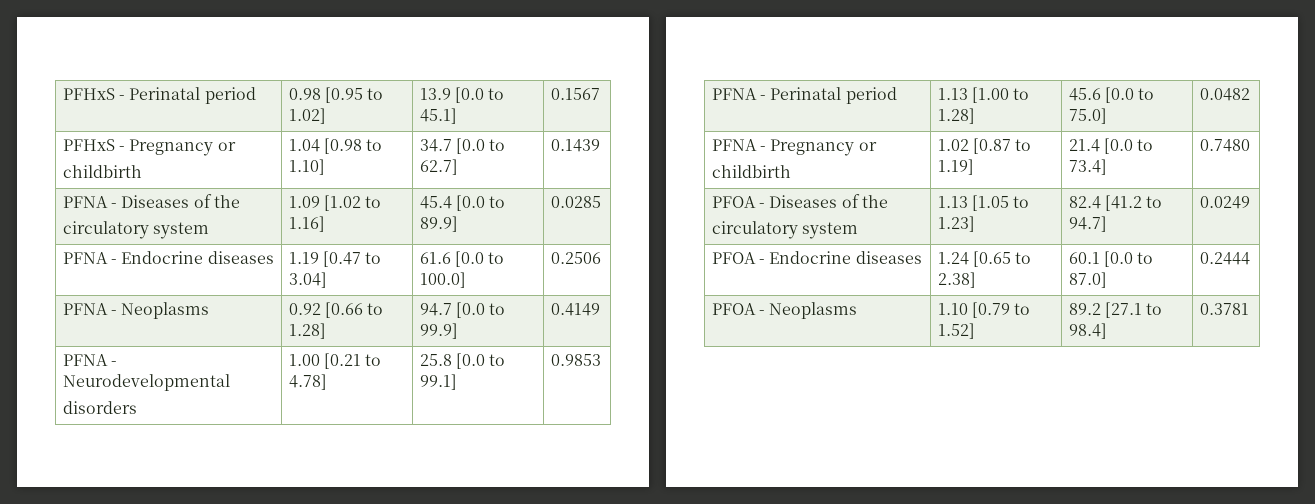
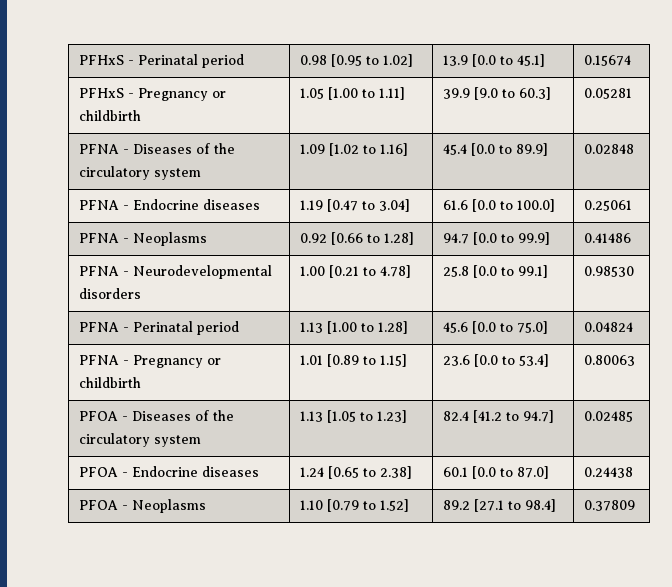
- PFHxS - Perinatal period | 0.98 [0.95 to 1.02] | 13.9 [0.0 to 45.1] | 0.1567
+ PFHxS - Perinatal period | 0.98 [0.95 to 1.02] | 13.9 [0.0 to 45.1] | 0.15674
  PFHxS - Pregnancy or
- childbirth | 1.04 [0.98 to 1.10] | 34.7 [0.0 to 62.7] | 0.1439
+ childbirth | 1.05 [1.00 to 1.11] | 39.9 [9.0 to 60.3] | 0.05281
  PFNA - Diseases of the
- circulatory system | 1.09 [1.02 to 1.16] | 45.4 [0.0 to 89.9] | 0.0285
+ circulatory system | 1.09 [1.02 to 1.16] | 45.4 [0.0 to 89.9] | 0.02848
- PFNA - Endocrine diseases | 1.19 [0.47 to 3.04] | 61.6 [0.0 to 100.0] | 0.2506
+ PFNA - Endocrine diseases | 1.19 [0.47 to 3.04] | 61.6 [0.0 to 100.0] | 0.25061
- PFNA - Neoplasms | 0.92 [0.66 to 1.28] | 94.7 [0.0 to 99.9] | 0.4149
+ PFNA - Neoplasms | 0.92 [0.66 to 1.28] | 94.7 [0.0 to 99.9] | 0.41486
  PFNA - Neurodevelopmental
- disorders | 1.00 [0.21 to 4.78] | 25.8 [0.0 to 99.1] | 0.9853
+ disorders | 1.00 [0.21 to 4.78] | 25.8 [0.0 to 99.1] | 0.98530
- PFNA - Perinatal period | 1.13 [1.00 to 1.28] | 45.6 [0.0 to 75.0] | 0.0482
+ PFNA - Perinatal period | 1.13 [1.00 to 1.28] | 45.6 [0.0 to 75.0] | 0.04824
  PFNA - Pregnancy or
- childbirth | 1.02 [0.87 to 1.19] | 21.4 [0.0 to 73.4] | 0.7480
+ childbirth | 1.01 [0.89 to 1.15] | 23.6 [0.0 to 53.4] | 0.80063
  PFOA - Diseases of the
- circulatory system | 1.13 [1.05 to 1.23] | 82.4 [41.2 to 94.7] | 0.0249
+ circulatory system | 1.13 [1.05 to 1.23] | 82.4 [41.2 to 94.7] | 0.02485
- PFOA - Endocrine diseases | 1.24 [0.65 to 2.38] | 60.1 [0.0 to 87.0] | 0.2444
+ PFOA - Endocrine diseases | 1.24 [0.65 to 2.38] | 60.1 [0.0 to 87.0] | 0.24438
- PFOA - Neoplasms | 1.10 [0.79 to 1.52] | 89.2 [27.1 to 98.4] | 0.3781
+ PFOA - Neoplasms | 1.10 [0.79 to 1.52] | 89.2 [27.1 to 98.4] | 0.37809

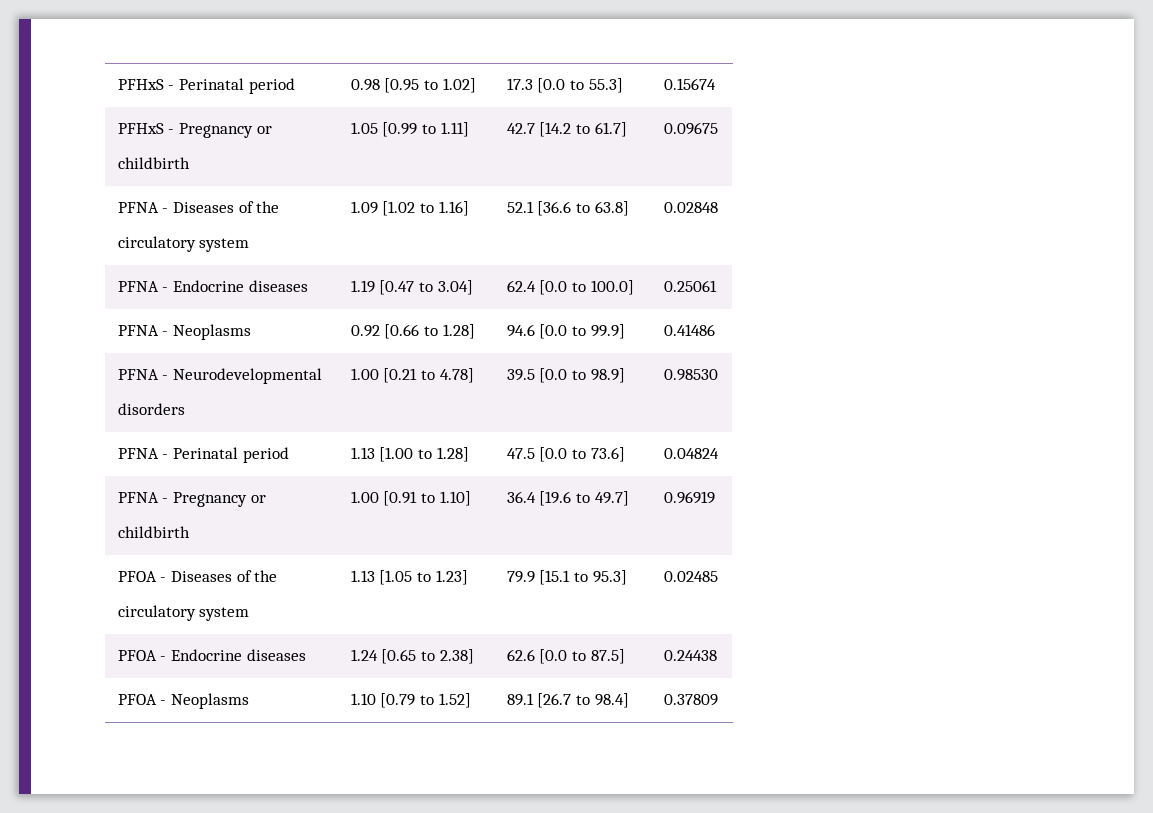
- PFHxS - Perinatal period | 0.98 [0.95 to 1.02] | 13.9 [0.0 to 45.1] | 0.15674
+ PFHxS - Perinatal period | 0.98 [0.95 to 1.02] | 17.3 [0.0 to 55.3] | 0.15674
  PFHxS - Pregnancy or
- childbirth | 1.05 [1.00 to 1.11] | 39.9 [9.0 to 60.3] | 0.05281
+ childbirth | 1.05 [0.99 to 1.11] | 42.7 [14.2 to 61.7] | 0.09675
  PFNA - Diseases of the
- circulatory system | 1.09 [1.02 to 1.16] | 45.4 [0.0 to 89.9] | 0.02848
+ circulatory system | 1.09 [1.02 to 1.16] | 52.1 [36.6 to 63.8] | 0.02848
- PFNA - Endocrine diseases | 1.19 [0.47 to 3.04] | 61.6 [0.0 to 100.0] | 0.25061
+ PFNA - Endocrine diseases | 1.19 [0.47 to 3.04] | 62.4 [0.0 to 100.0] | 0.25061
- PFNA - Neoplasms | 0.92 [0.66 to 1.28] | 94.7 [0.0 to 99.9] | 0.41486
+ PFNA - Neoplasms | 0.92 [0.66 to 1.28] | 94.6 [0.0 to 99.9] | 0.41486
  PFNA - Neurodevelopmental
- disorders | 1.00 [0.21 to 4.78] | 25.8 [0.0 to 99.1] | 0.98530
+ disorders | 1.00 [0.21 to 4.78] | 39.5 [0.0 to 98.9] | 0.98530
- PFNA - Perinatal period | 1.13 [1.00 to 1.28] | 45.6 [0.0 to 75.0] | 0.04824
+ PFNA - Perinatal period | 1.13 [1.00 to 1.28] | 47.5 [0.0 to 73.6] | 0.04824
  PFNA - Pregnancy or
- childbirth | 1.01 [0.89 to 1.15] | 23.6 [0.0 to 53.4] | 0.80063
+ childbirth | 1.00 [0.91 to 1.10] | 36.4 [19.6 to 49.7] | 0.96919
  PFOA - Diseases of the
- circulatory system | 1.13 [1.05 to 1.23] | 82.4 [41.2 to 94.7] | 0.02485
+ circulatory system | 1.13 [1.05 to 1.23] | 79.9 [15.1 to 95.3] | 0.02485
- PFOA - Endocrine diseases | 1.24 [0.65 to 2.38] | 60.1 [0.0 to 87.0] | 0.24438
+ PFOA - Endocrine diseases | 1.24 [0.65 to 2.38] | 62.6 [0.0 to 87.5] | 0.24438
- PFOA - Neoplasms | 1.10 [0.79 to 1.52] | 89.2 [27.1 to 98.4] | 0.37809
+ PFOA - Neoplasms | 1.10 [0.79 to 1.52] | 89.1 [26.7 to 98.4] | 0.37809

